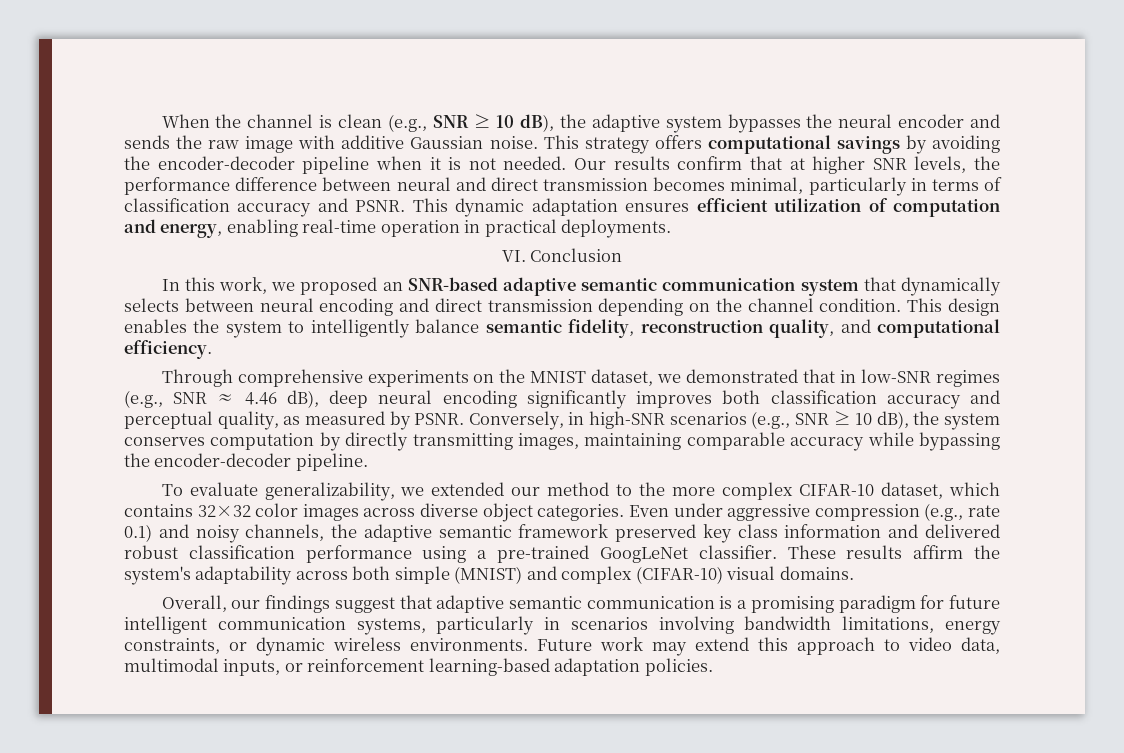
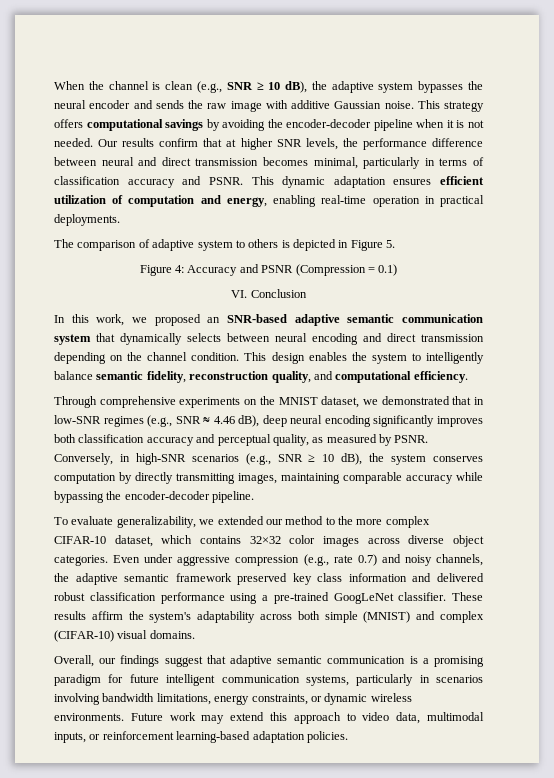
+ The comparison of adaptive system to others is depicted in Figure 5.
+ Figure 4: Accuracy and PSNR (Compression = 0.1)
- Even under aggressive compression (e.g., rate 0.1) and noisy channels, the adaptive semantic framework preserved key class information and delivered robust classification performance using a pre-trained GoogLeNet classifier.
+ Even under aggressive compression (e.g., rate 0.7) and noisy channels, the adaptive semantic framework preserved key class information and delivered robust classification performance using a pre-trained GoogLeNet classifier.

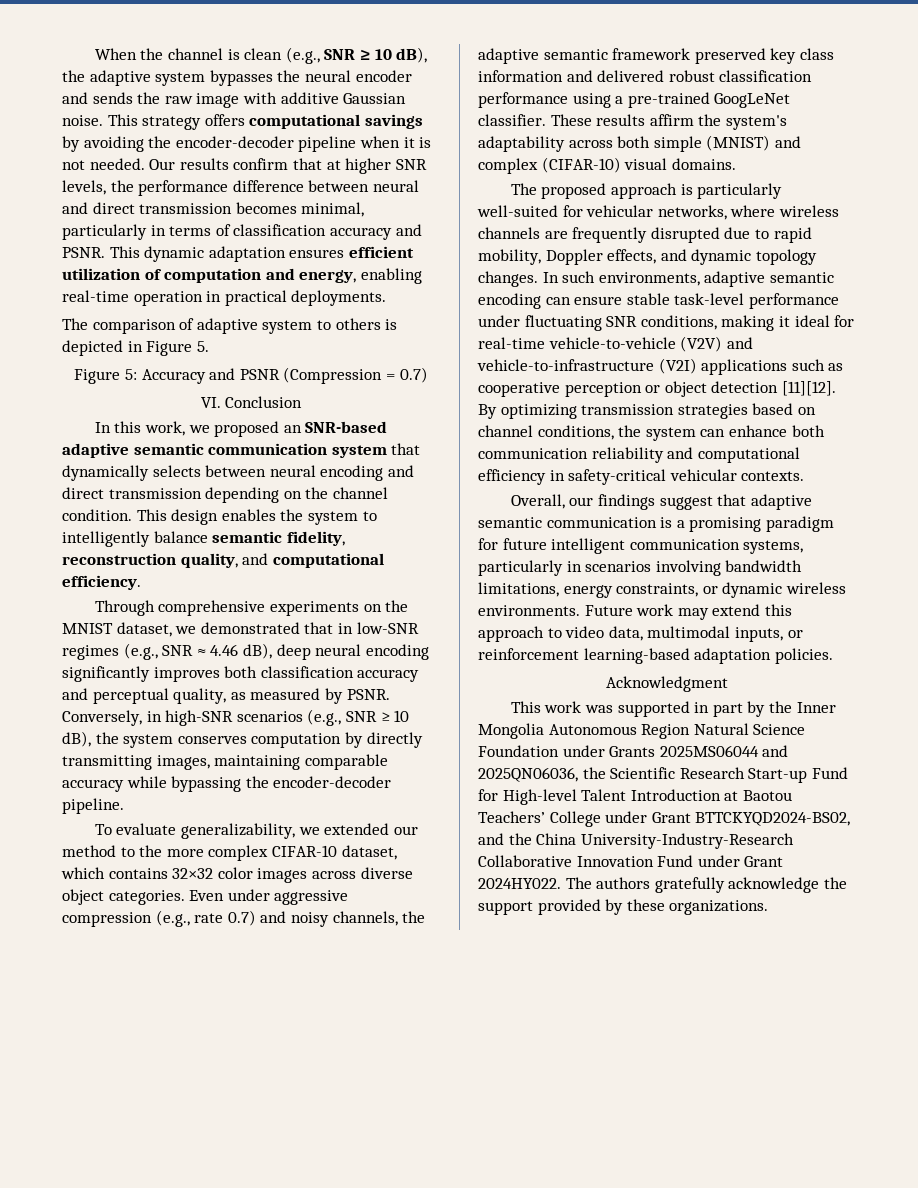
- Figure 4: Accuracy and PSNR (Compression = 0.1)
+ Figure 5: Accuracy and PSNR (Compression = 0.7)
+ The proposed approach is particularly well-suited for vehicular networks, where wireless channels are frequently disrupted due to rapid mobility, Doppler effects, and dynamic topology changes. In such environments, adaptive semantic encoding can ensure stable task-level performance under fluctuating SNR conditions, making it ideal for real-time vehicle-to-vehicle (V2V) and vehicle-to-infrastructure (V2I) applications such as cooperative perception or object detection [11][12]. By optimizing transmission strategies based on channel conditions, the system can enhance both communication reliability and computational efficiency in safety-critical vehicular contexts.
+ Acknowledgment
+ This work was supported in part by the Inner Mongolia Autonomous Region Natural Science Foundation under Grants 2025MS06044 and 2025QN06036, the Scientific Research Start-up Fund for High-level Talent Introduction at Baotou Teachers’ College under Grant BTTCKYQD2024-BS02, and the China University-Industry-Research Collaborative Innovation Fund under Grant 2024HY022. The authors gratefully acknowledge the support provided by these organizations.

